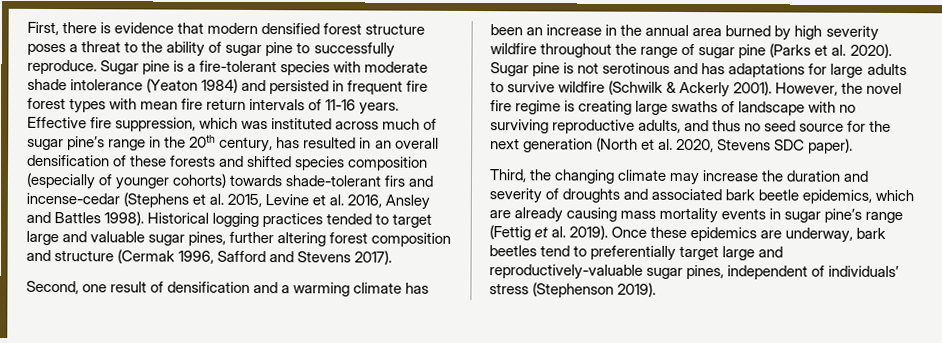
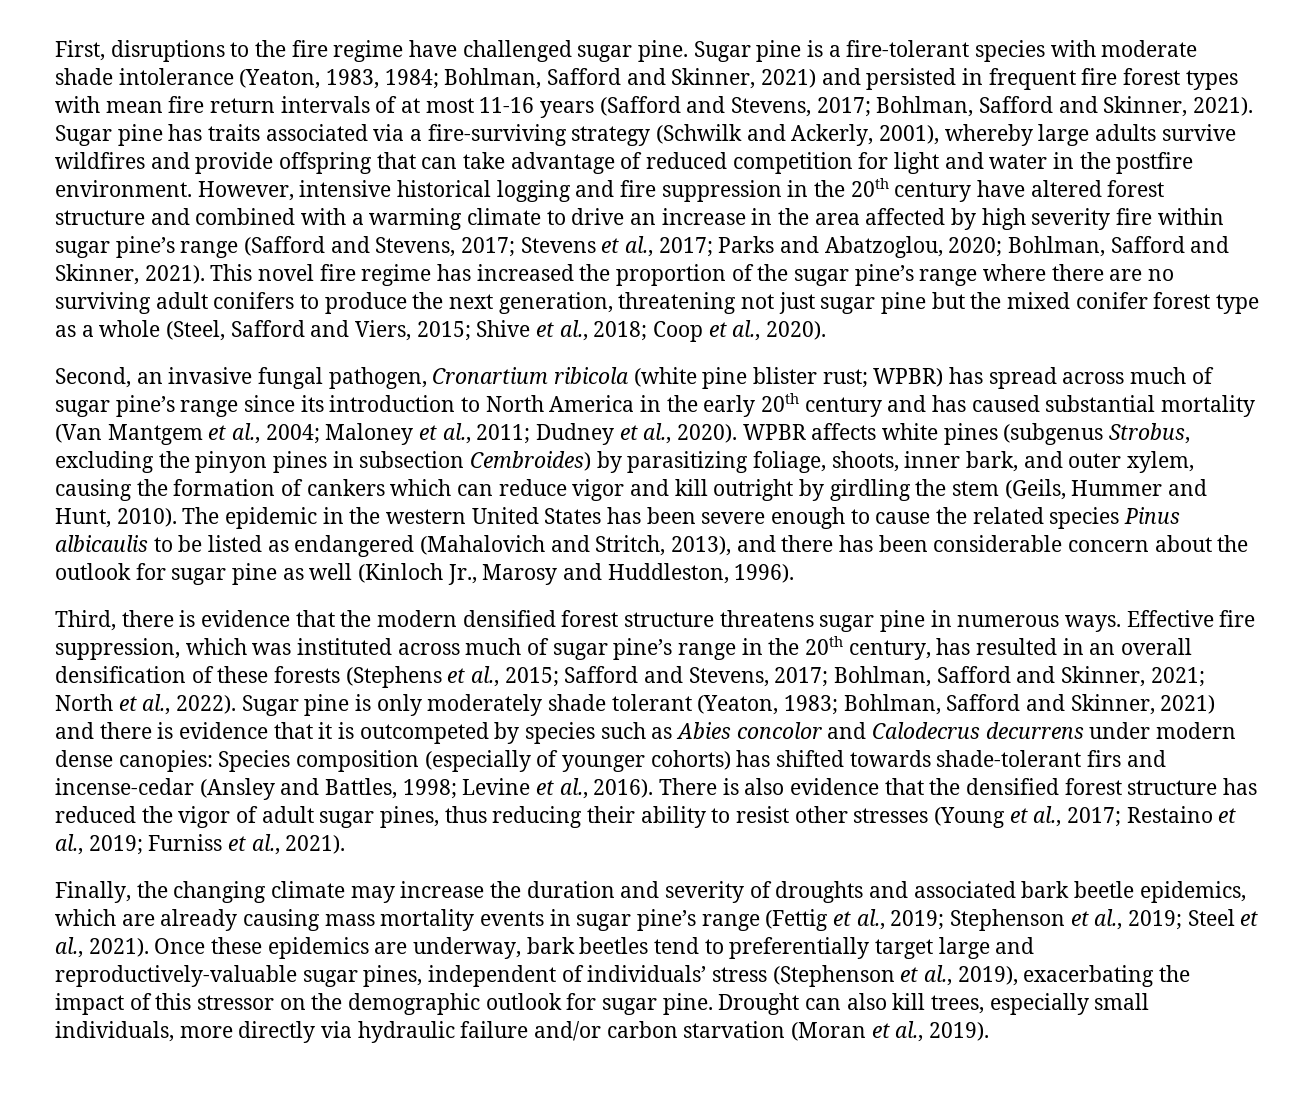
- First, there is evidence that modern densified forest structure poses a threat to the ability of sugar pine to successfully reproduce.
+ First, disruptions to the fire regime have challenged sugar pine.
- Sugar pine is a fire-tolerant species with moderate shade intolerance (Yeaton 1984) and persisted in frequent fire forest types with mean fire return intervals of 11-16 years.
+ Sugar pine is a fire-tolerant species with moderate shade intolerance (Yeaton, 1983, 1984; Bohlman, Safford and Skinner, 2021) and persisted in frequent fire forest types with mean fire return intervals of at most 11-16 years (Safford and Stevens, 2017; Bohlman, Safford and Skinner, 2021). Sugar pine has traits associated via a fire-surviving strategy (Schwilk and Ackerly, 2001), whereby large adults survive wildfires and provide offspring that can take advantage of reduced competition for light and water in the postfire environment. However, intensive historical logging and fire suppression in the 20th century have altered forest structure and combined with a warming climate to drive an increase in the area affected by high severity fire within sugar pine’s range (Safford and Stevens, 2017; Stevens et al., 2017; Parks and Abatzoglou, 2020; Bohlman, Safford and Skinner, 2021). This novel fire regime has increased the proportion of the sugar pine’s range where there are no surviving adult conifers to produce the next generation, threatening not just sugar pine but the mixed conifer forest type as a whole (Steel, Safford and Viers, 2015; Shive et al., 2018; Coop et al., 2020).
+ Second, an invasive fungal pathogen, Cronartium ribicola (white pine blister rust; WPBR) has spread across much of sugar pine’s range since its introduction to North America in the early 20th century and has caused substantial mortality (Van Mantgem et al., 2004; Maloney et al., 2011; Dudney et al., 2020). WPBR affects white pines (subgenus Strobus, excluding the pinyon pines in subsection Cembroides) by parasitizing foliage, shoots, inner bark, and outer xylem, causing the formation of cankers which can reduce vigor and kill outright by girdling the stem (Geils, Hummer and Hunt, 2010). The epidemic in the western United States has been severe enough to cause the related species Pinus albicaulis to be listed as endangered (Mahalovich and Stritch, 2013), and there has been considerable concern about the outlook for sugar pine as well (Kinloch Jr., Marosy and Huddleston, 1996).
+ Third, there is evidence that the modern densified forest structure threatens sugar pine in numerous ways.
- Effective fire suppression, which was instituted across much of sugar pine’s range in the 20th century, has resulted in an overall densification of these forests and shifted species composition (especially of younger cohorts) towards shade-tolerant firs and incense-cedar (Stephens et al. 2015, Levine et al. 2016, Ansley and Battles 1998). Historical logging practices tended to target large and valuable sugar pines, further altering forest composition and structure (Cermak 1996, Safford and Stevens 2017).
- Second, one result of densification and a warming climate has been an increase in the annual area burned by high severity wildfire throughout the range of sugar pine (Parks et al. 2020). Sugar pine is not serotinous and has adaptations for large adults to survive wildfire (Schwilk & Ackerly 2001). However, the novel fire regime is creating large swaths of landscape with no surviving reproductive adults, and thus no seed source for the next generation (North et al. 2020, Stevens SDC paper).
- Third, the changing climate may increase the duration and severity of droughts and associated bark beetle epidemics, which are already causing mass mortality events in sugar pine’s range (Fettig et al. 2019).
+ Effective fire suppression, which was instituted across much of sugar pine’s range in the 20th century, has resulted in an overall densification of these forests (Stephens et al., 2015; Safford and Stevens, 2017; Bohlman, Safford and Skinner, 2021; North et al., 2022). Sugar pine is only moderately shade tolerant (Yeaton, 1983; Bohlman, Safford and Skinner, 2021) and there is evidence that it is outcompeted by species such as Abies concolor and Calodecrus decurrens under modern dense canopies: Species composition (especially of younger cohorts) has shifted towards shade-tolerant firs and incense-cedar (Ansley and Battles, 1998; Levine et al., 2016). There is also evidence that the densified forest structure has reduced the vigor of adult sugar pines, thus reducing their ability to resist other stresses (Young et al., 2017; Restaino et al., 2019; Furniss et al., 2021).
+ Finally, the changing climate may increase the duration and severity of droughts and associated bark beetle epidemics, which are already causing mass mortality events in sugar pine’s range (Fettig et al., 2019; Stephenson et al., 2019; Steel et al., 2021).
- Once these epidemics are underway, bark beetles tend to preferentially target large and reproductively-valuable sugar pines, independent of individuals’ stress (Stephenson 2019).
+ Once these epidemics are underway, bark beetles tend to preferentially target large and reproductively-valuable sugar pines, independent of individuals’ stress (Stephenson et al., 2019), exacerbating the impact of this stressor on the demographic outlook for sugar pine. Drought can also kill trees, especially small individuals, more directly via hydraulic failure and/or carbon starvation (Moran et al., 2019).

